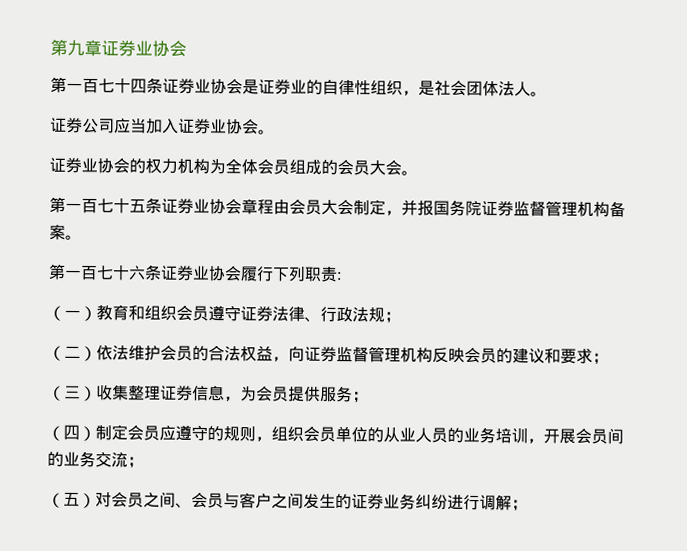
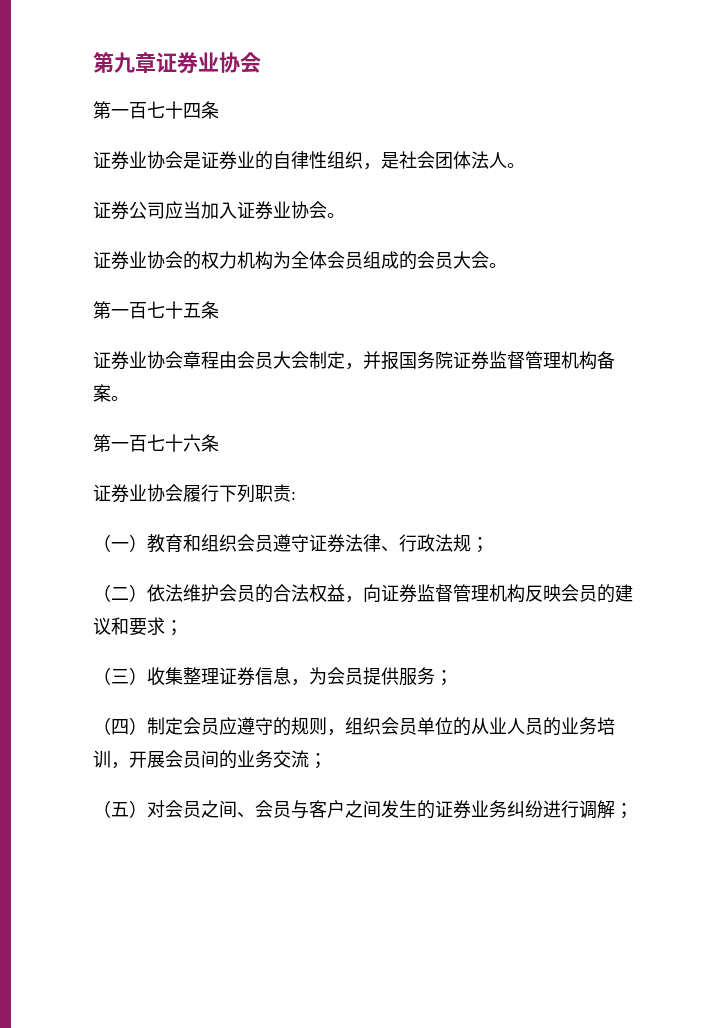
- 第一百七十四条证券业协会是证券业的自律性组织，是社会团体法人。
+ 第一百七十四条
+ 证券业协会是证券业的自律性组织，是社会团体法人。
- 第一百七十五条证券业协会章程由会员大会制定，并报国务院证券监督管理机构备案。
+ 第一百七十五条
+ 证券业协会章程由会员大会制定，并报国务院证券监督管理机构备案。
- 第一百七十六条证券业协会履行下列职责:
+ 第一百七十六条
+ 证券业协会履行下列职责:

